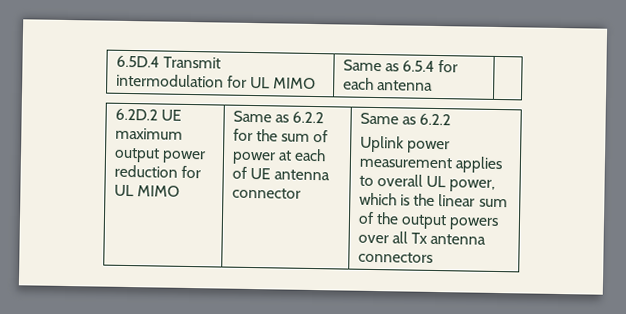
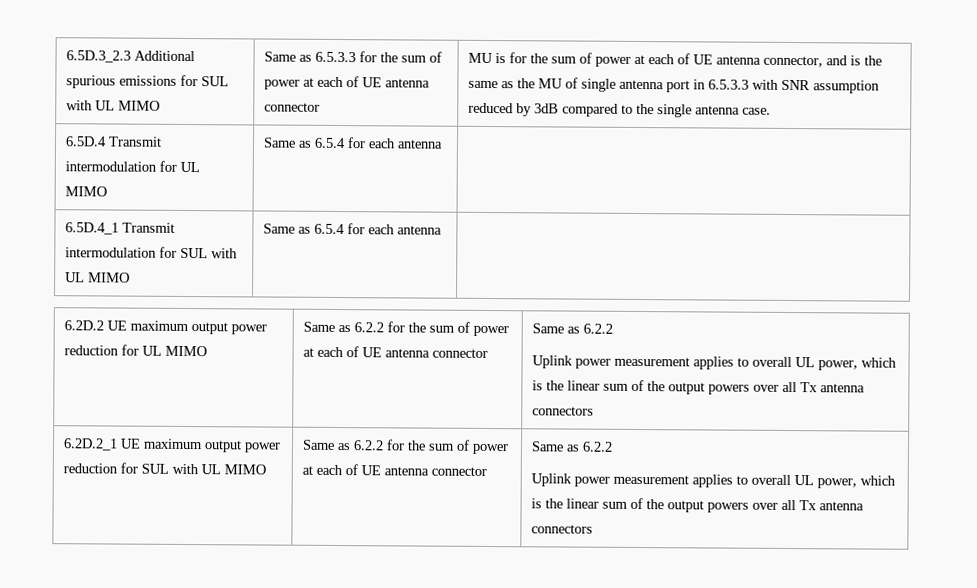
+ 6.5D.3_2.3 Additional spurious emissions for SUL with UL MIMO | Same as 6.5.3.3 for the sum of power at each of UE antenna connector | MU is for the sum of power at each of UE antenna connector, and is the same as the MU of single antenna port in 6.5.3.3 with SNR assumption reduced by 3dB compared to the single antenna case.
+ 6.5D.4_1 Transmit intermodulation for SUL with UL MIMO | Same as 6.5.4 for each antenna |
+ 6.2D.2_1 UE maximum output power reduction for SUL with UL MIMO | Same as 6.2.2 for the sum of power at each of UE antenna connector | Same as 6.2.2
+ Uplink power measurement applies to overall UL power, which is the linear sum of the output powers over all Tx antenna connectors

